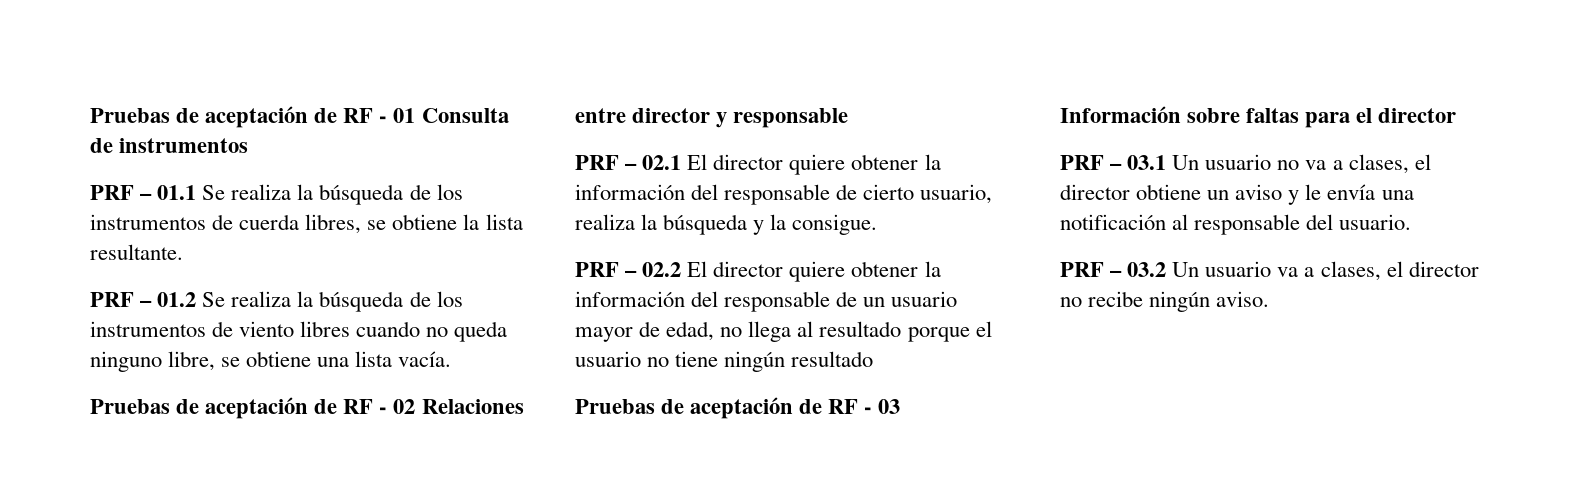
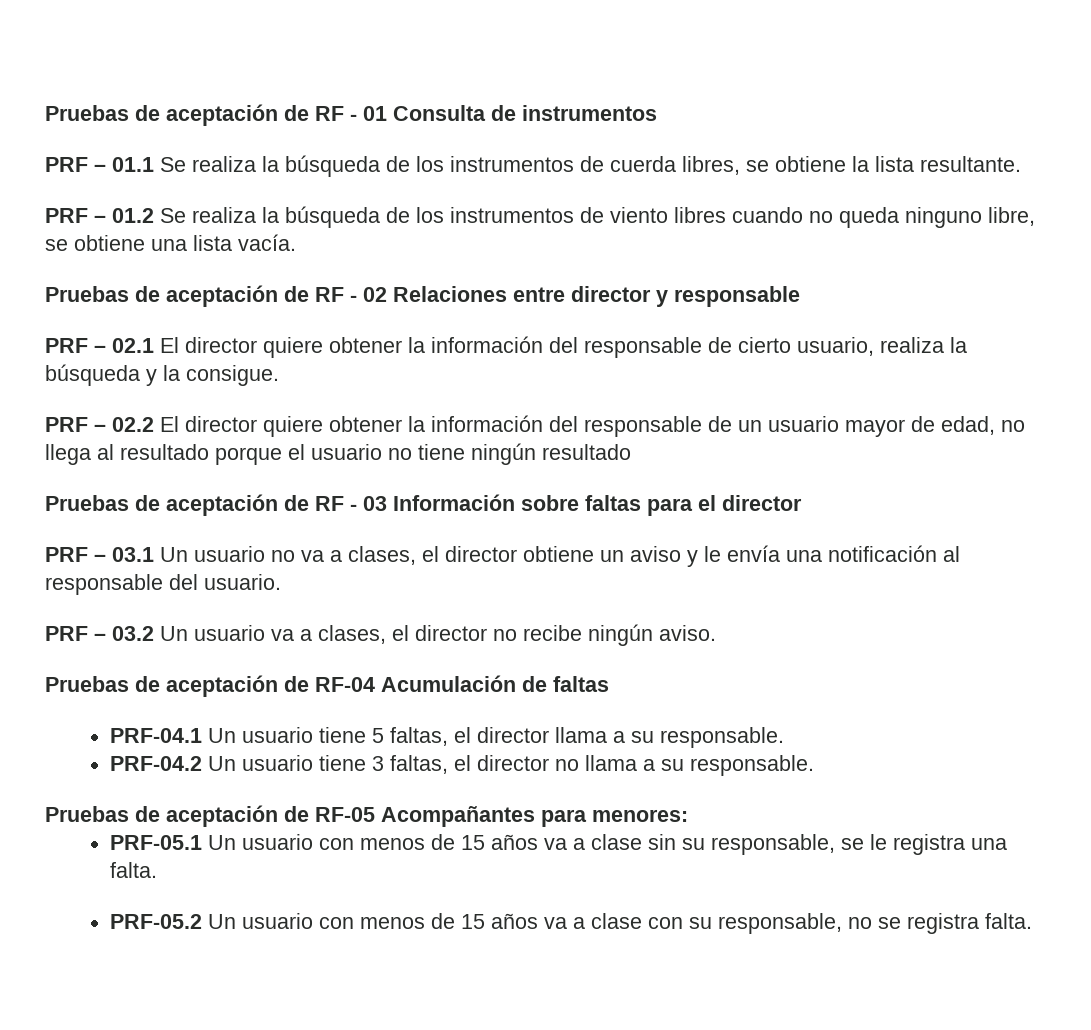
+ Pruebas de aceptación de RF-04 Acumulación de faltas
+ PRF-04.1 Un usuario tiene 5 faltas, el director llama a su responsable.
+ PRF-04.2 Un usuario tiene 3 faltas, el director no llama a su responsable.
+ Pruebas de aceptación de RF-05 Acompañantes para menores:
+ PRF-05.1 Un usuario con menos de 15 años va a clase sin su responsable, se le registra una falta.
+ PRF-05.2 Un usuario con menos de 15 años va a clase con su responsable, no se registra falta.

